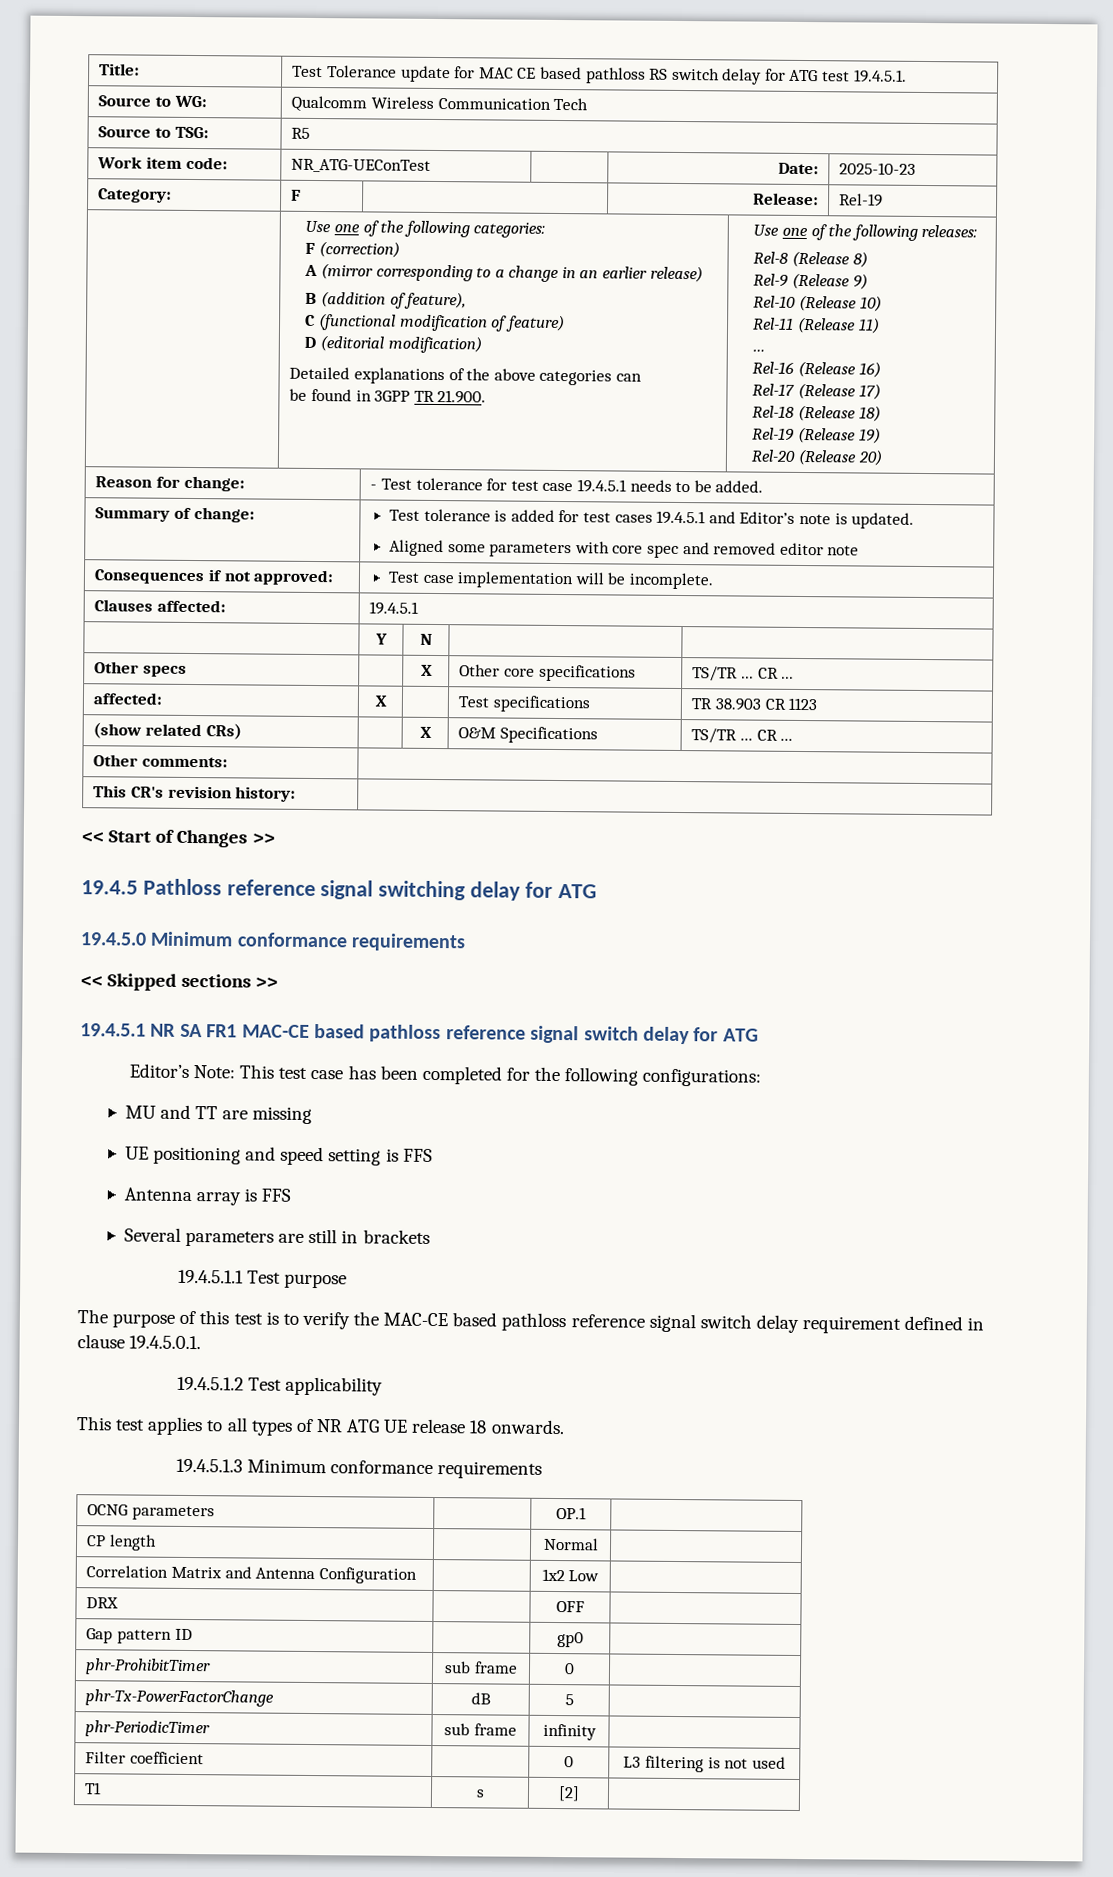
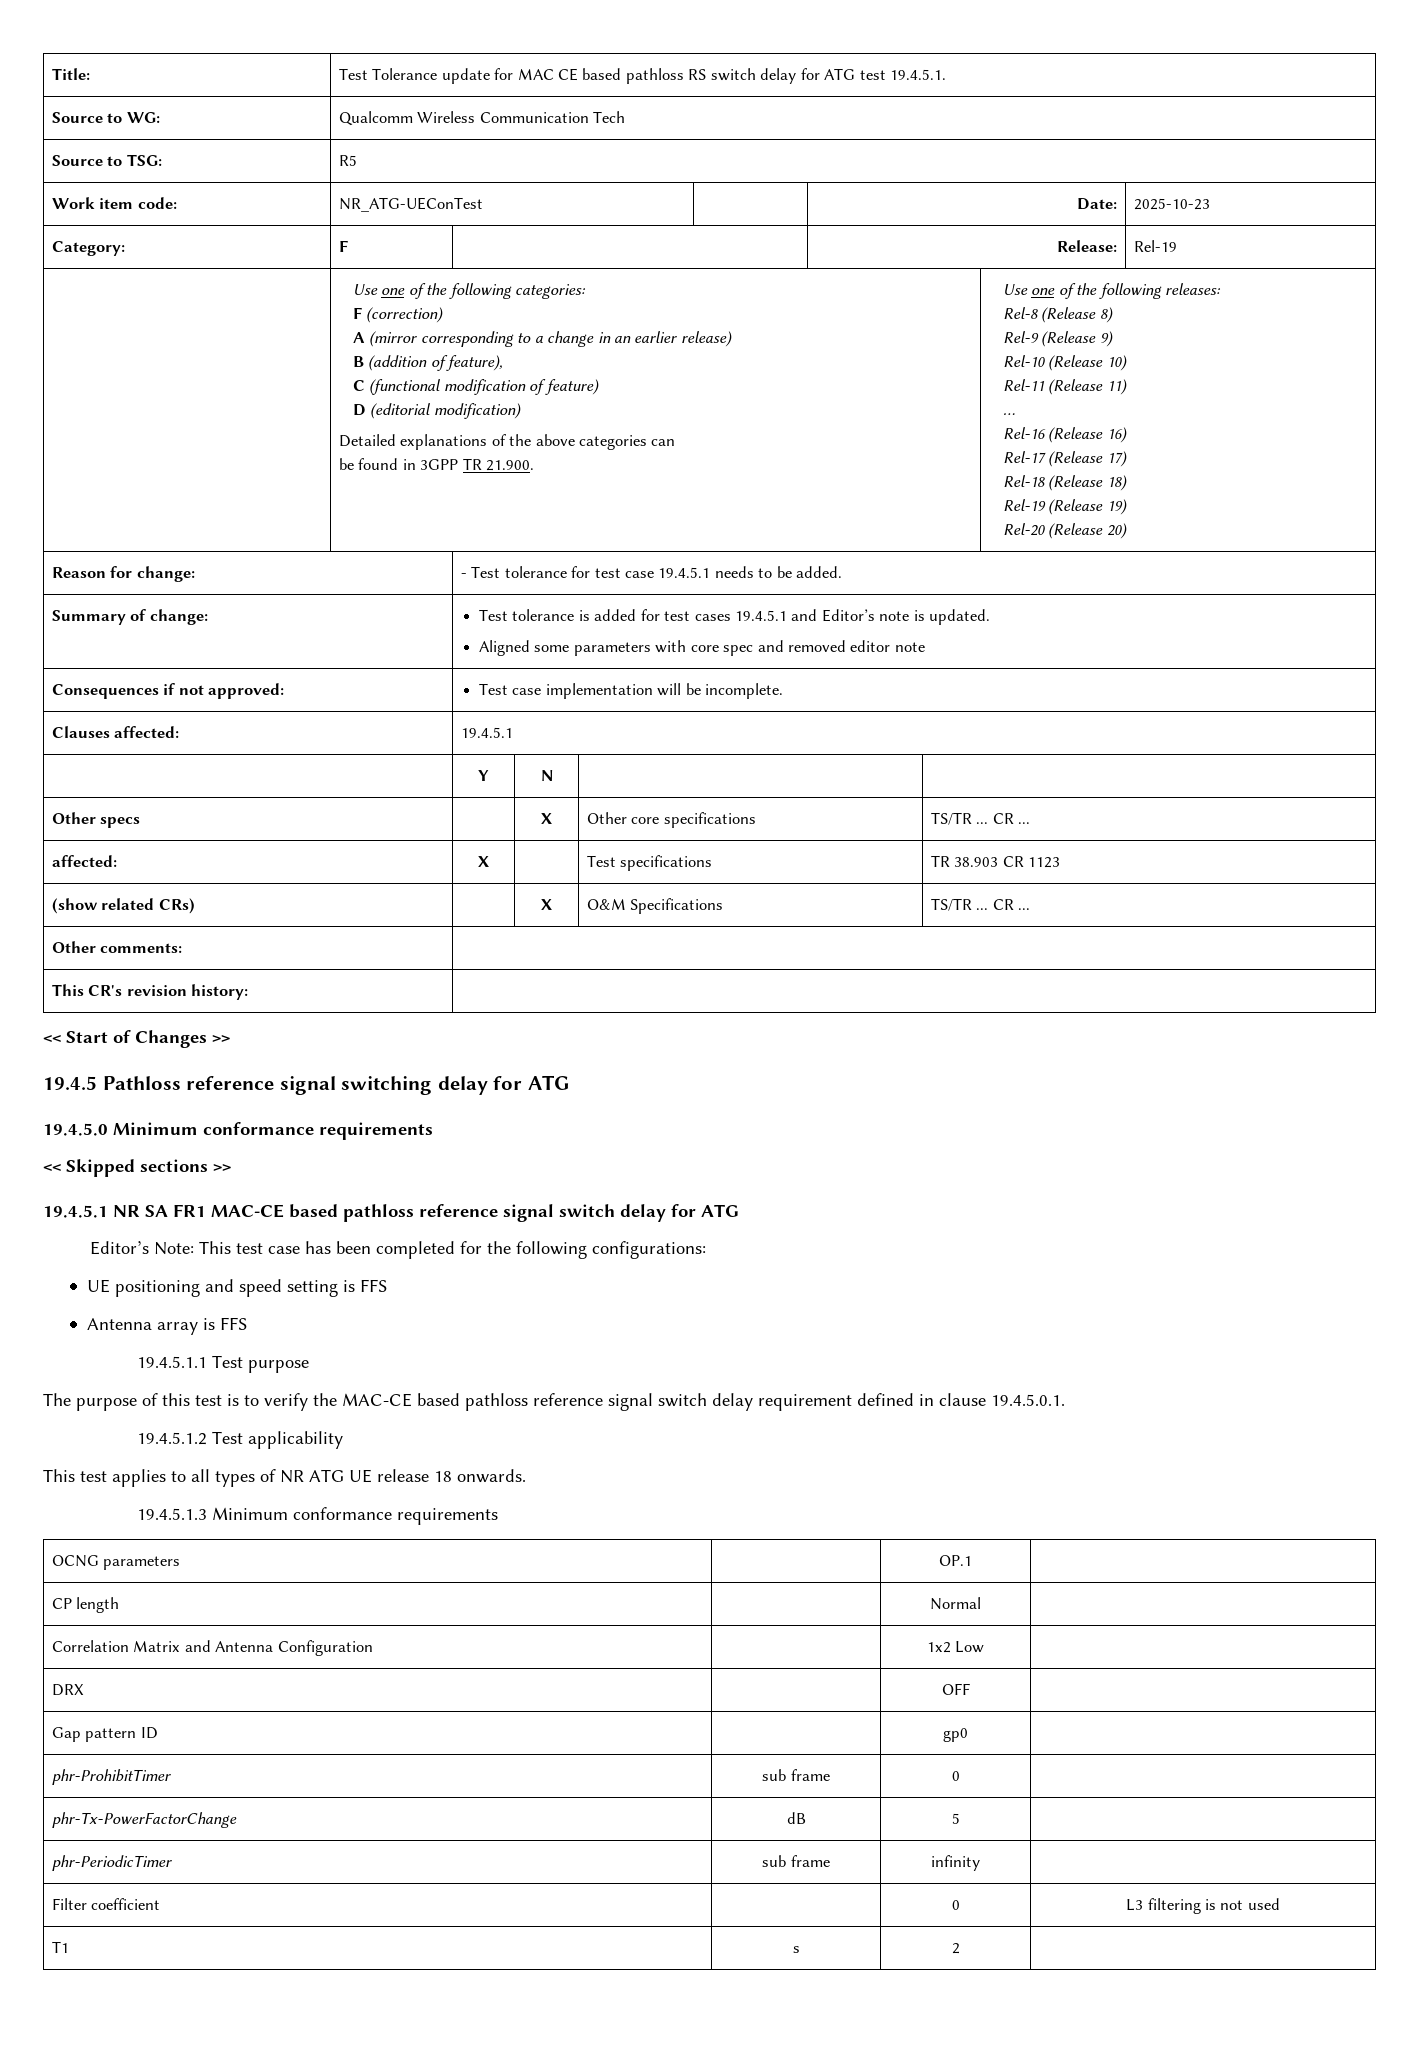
- MU and TT are missing
- Several parameters are still in brackets
- T1 | s | [2] |
+ T1 | s | 2 |

